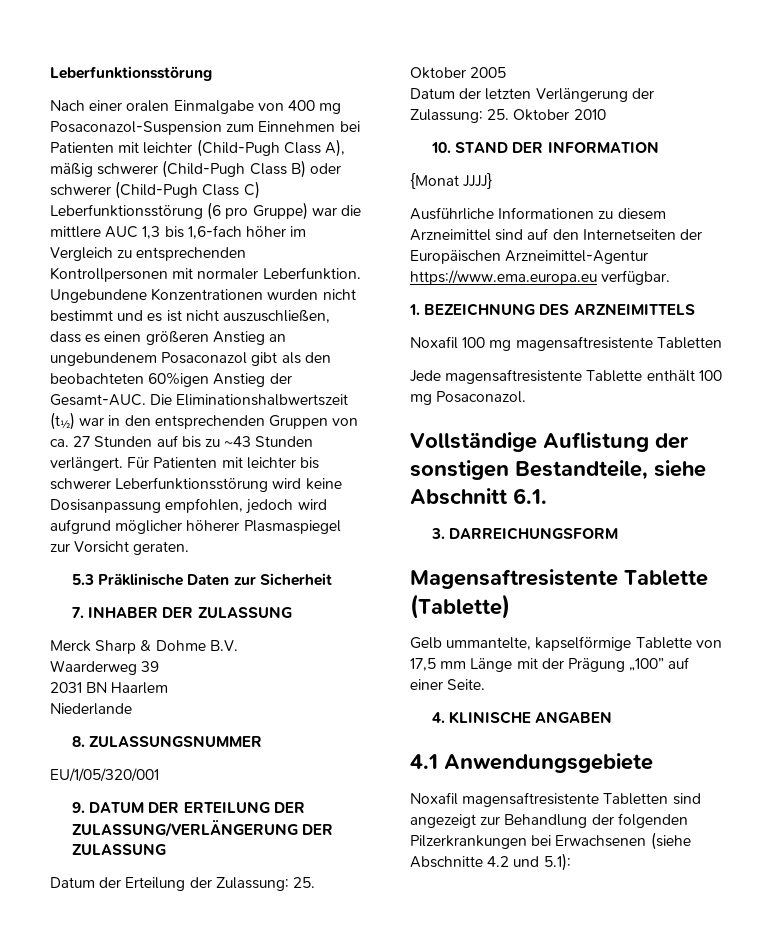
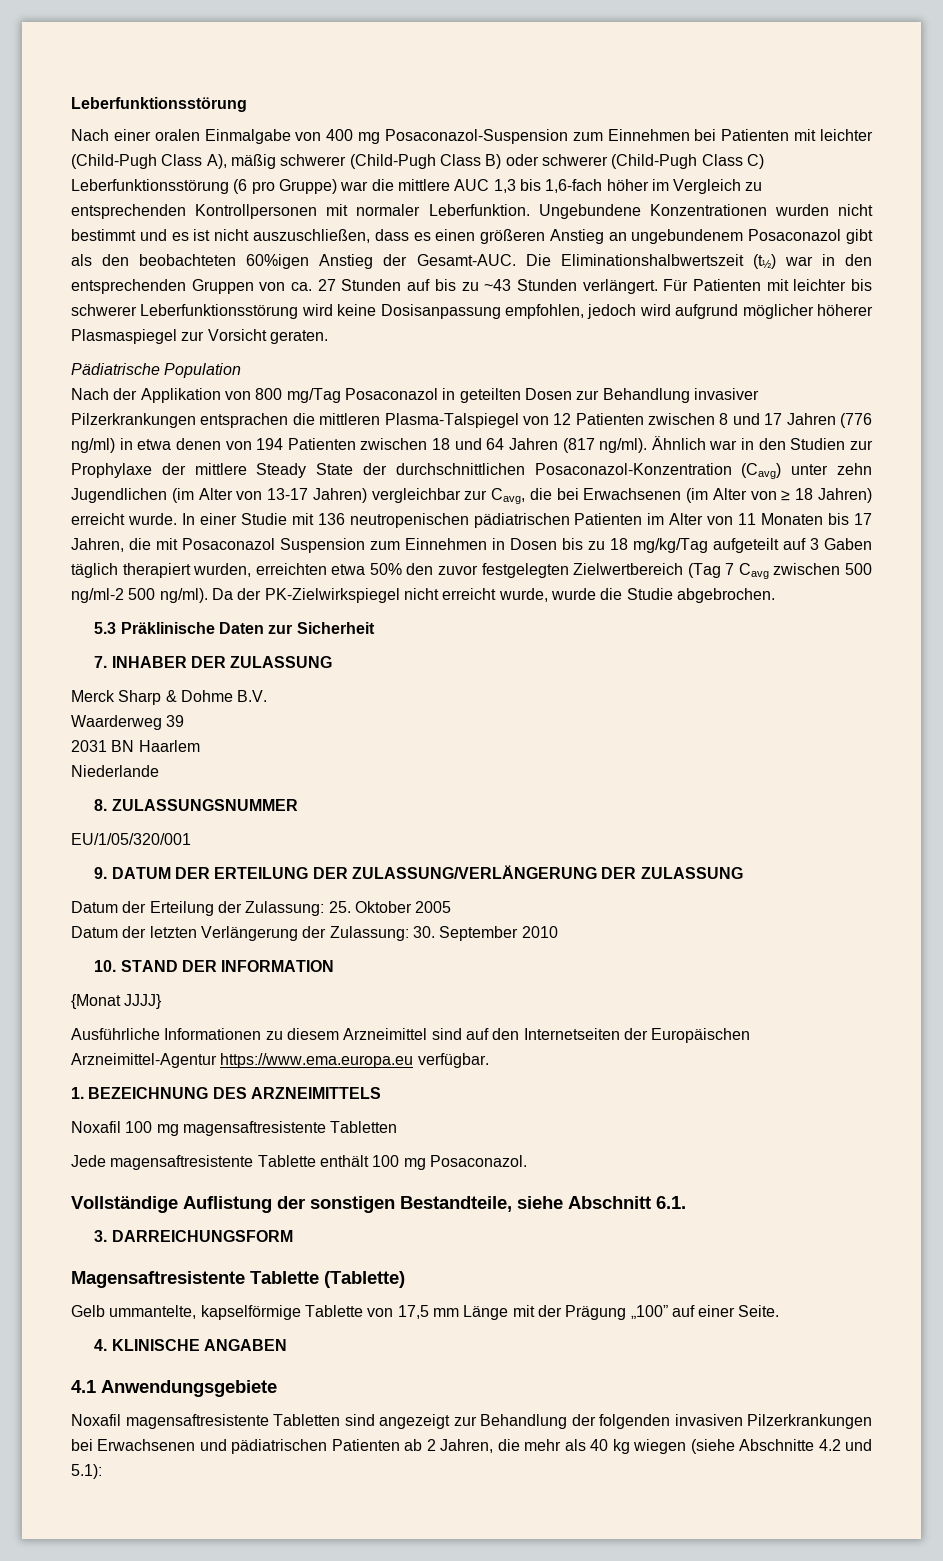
+ Pädiatrische Population
+ Nach der Applikation von 800 mg/Tag Posaconazol in geteilten Dosen zur Behandlung invasiver Pilzerkrankungen entsprachen die mittleren Plasma-Talspiegel von 12 Patienten zwischen 8 und 17 Jahren (776 ng/ml) in etwa denen von 194 Patienten zwischen 18 und 64 Jahren (817 ng/ml). Ähnlich war in den Studien zur Prophylaxe der mittlere Steady State der durchschnittlichen Posaconazol-Konzentration (Cavg) unter zehn Jugendlichen (im Alter von 13-17 Jahren) vergleichbar zur Cavg, die bei Erwachsenen (im Alter von ≥ 18 Jahren) erreicht wurde. In einer Studie mit 136 neutropenischen pädiatrischen Patienten im Alter von 11 Monaten bis 17 Jahren, die mit Posaconazol Suspension zum Einnehmen in Dosen bis zu 18 mg/kg/Tag aufgeteilt auf 3 Gaben täglich therapiert wurden, erreichten etwa 50% den zuvor festgelegten Zielwertbereich (Tag 7 Cavg zwischen 500 ng/ml-2 500 ng/ml). Da der PK-Zielwirkspiegel nicht erreicht wurde, wurde die Studie abgebrochen.
- Datum der letzten Verlängerung der Zulassung: 25. Oktober 2010
+ Datum der letzten Verlängerung der Zulassung: 30. September 2010
- Noxafil magensaftresistente Tabletten sind angezeigt zur Behandlung der folgenden Pilzerkrankungen bei Erwachsenen (siehe Abschnitte 4.2 und 5.1):
+ Noxafil magensaftresistente Tabletten sind angezeigt zur Behandlung der folgenden invasiven Pilzerkrankungen bei Erwachsenen und pädiatrischen Patienten ab 2 Jahren, die mehr als 40 kg wiegen (siehe Abschnitte 4.2 und 5.1):

